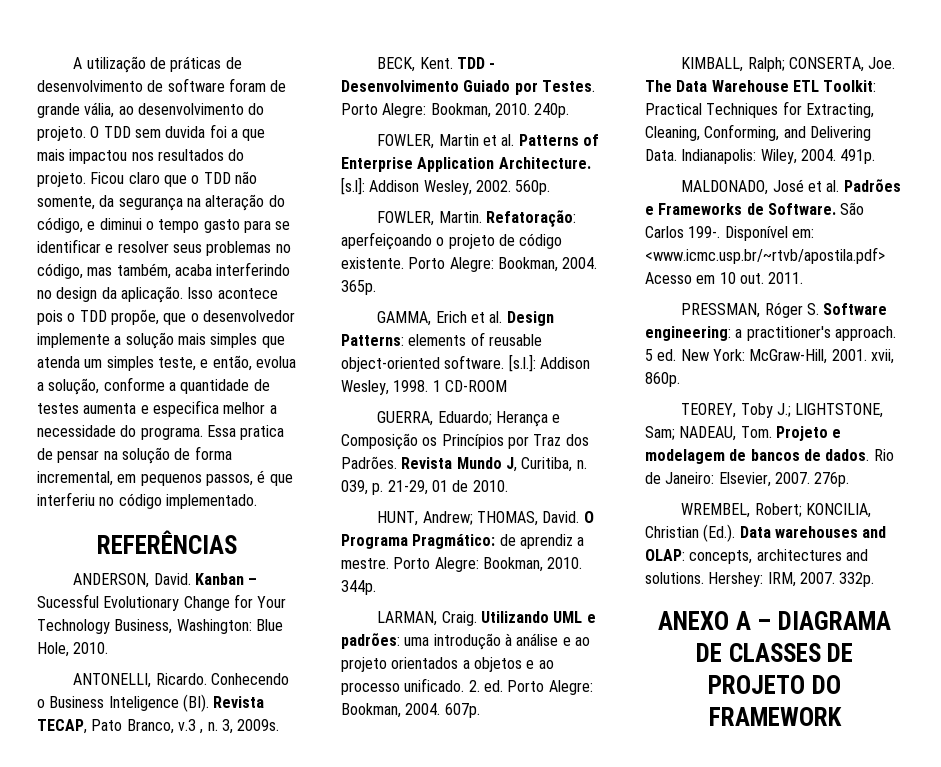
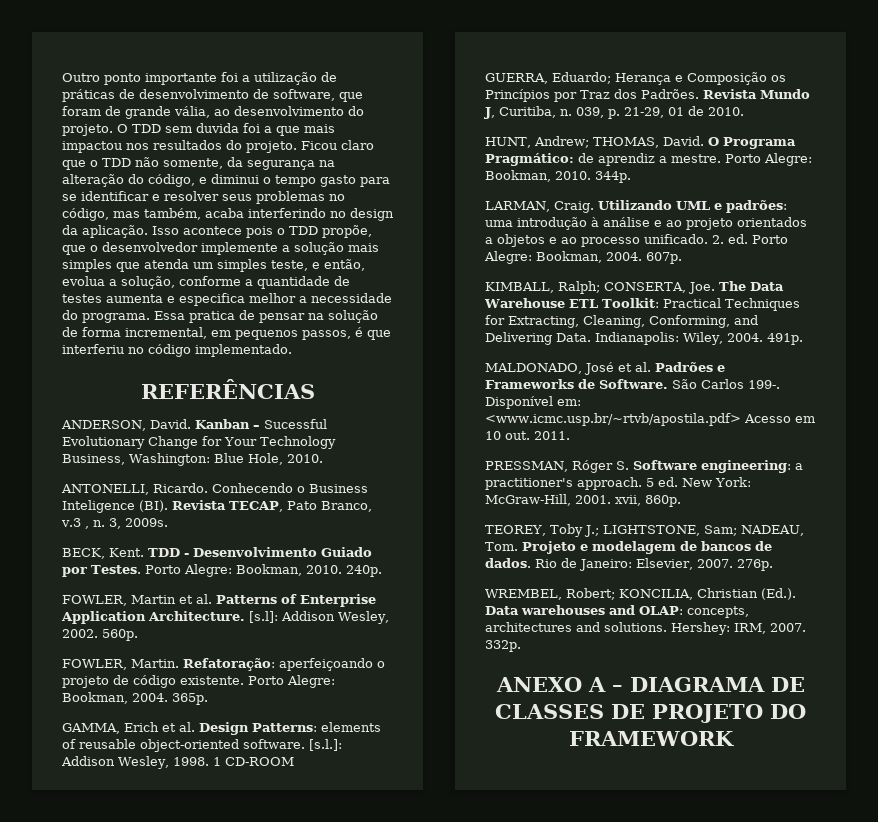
- A utilização de práticas de desenvolvimento de software foram de grande vália, ao desenvolvimento do projeto.
+ Outro ponto importante foi a utilização de práticas de desenvolvimento de software, que foram de grande vália, ao desenvolvimento do projeto.

